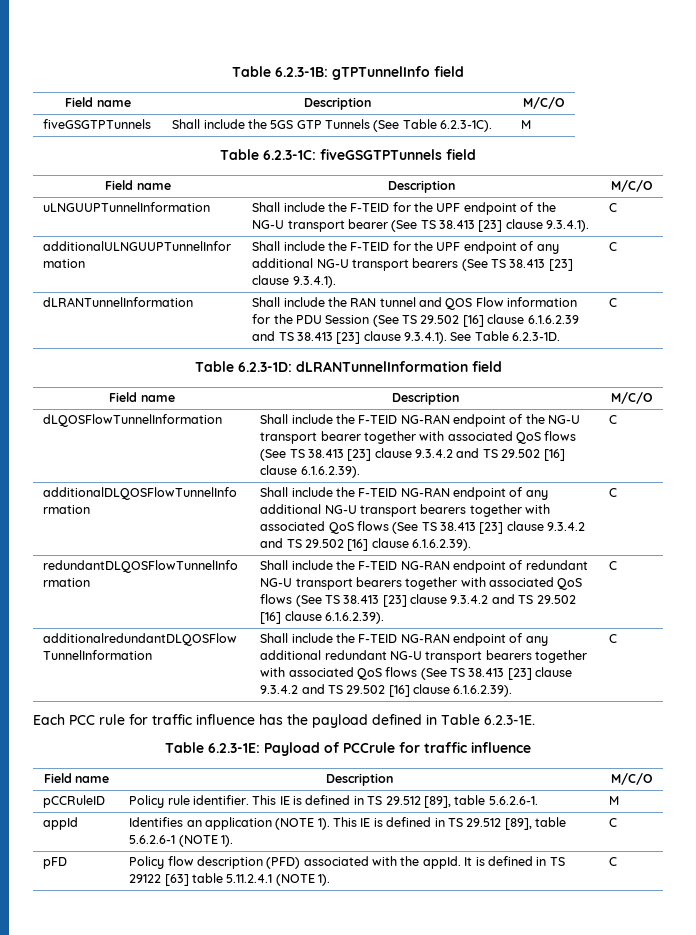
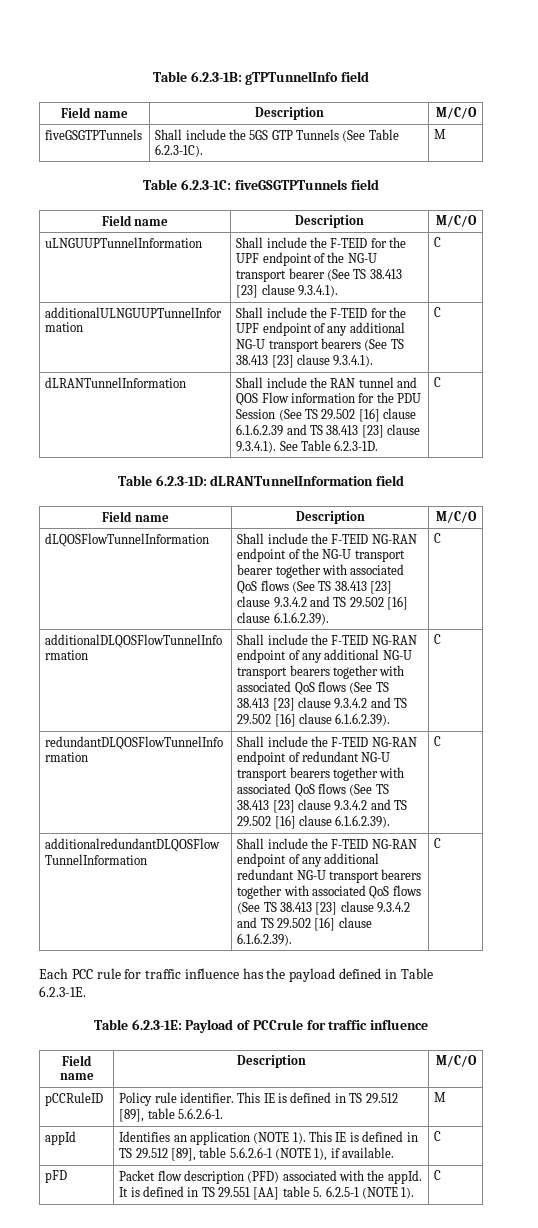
- appId | Identifies an application (NOTE 1). This IE is defined in TS 29.512 [89], table 5.6.2.6-1 (NOTE 1). | C
+ appId | Identifies an application (NOTE 1). This IE is defined in TS 29.512 [89], table 5.6.2.6-1 (NOTE 1), if available. | C
- pFD | Policy flow description (PFD) associated with the appId. It is defined in TS 29122 [63] table 5.11.2.4.1 (NOTE 1). | C
+ pFD | Packet flow description (PFD) associated with the appId. It is defined in TS 29.551 [AA] table 5. 6.2.5-1 (NOTE 1). | C

